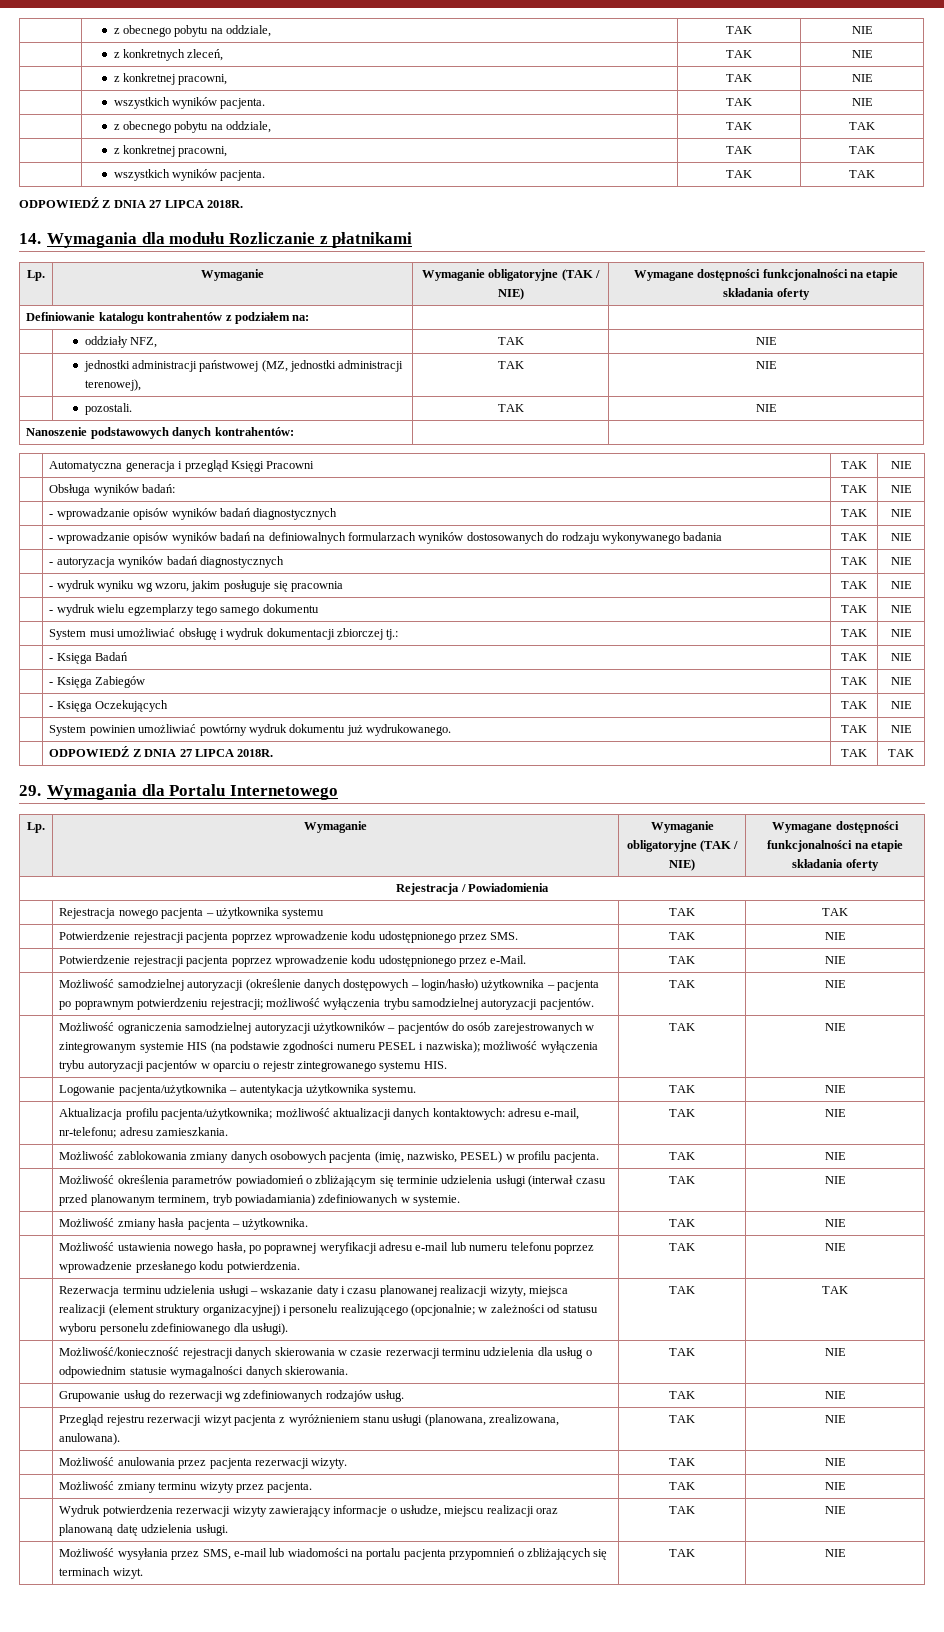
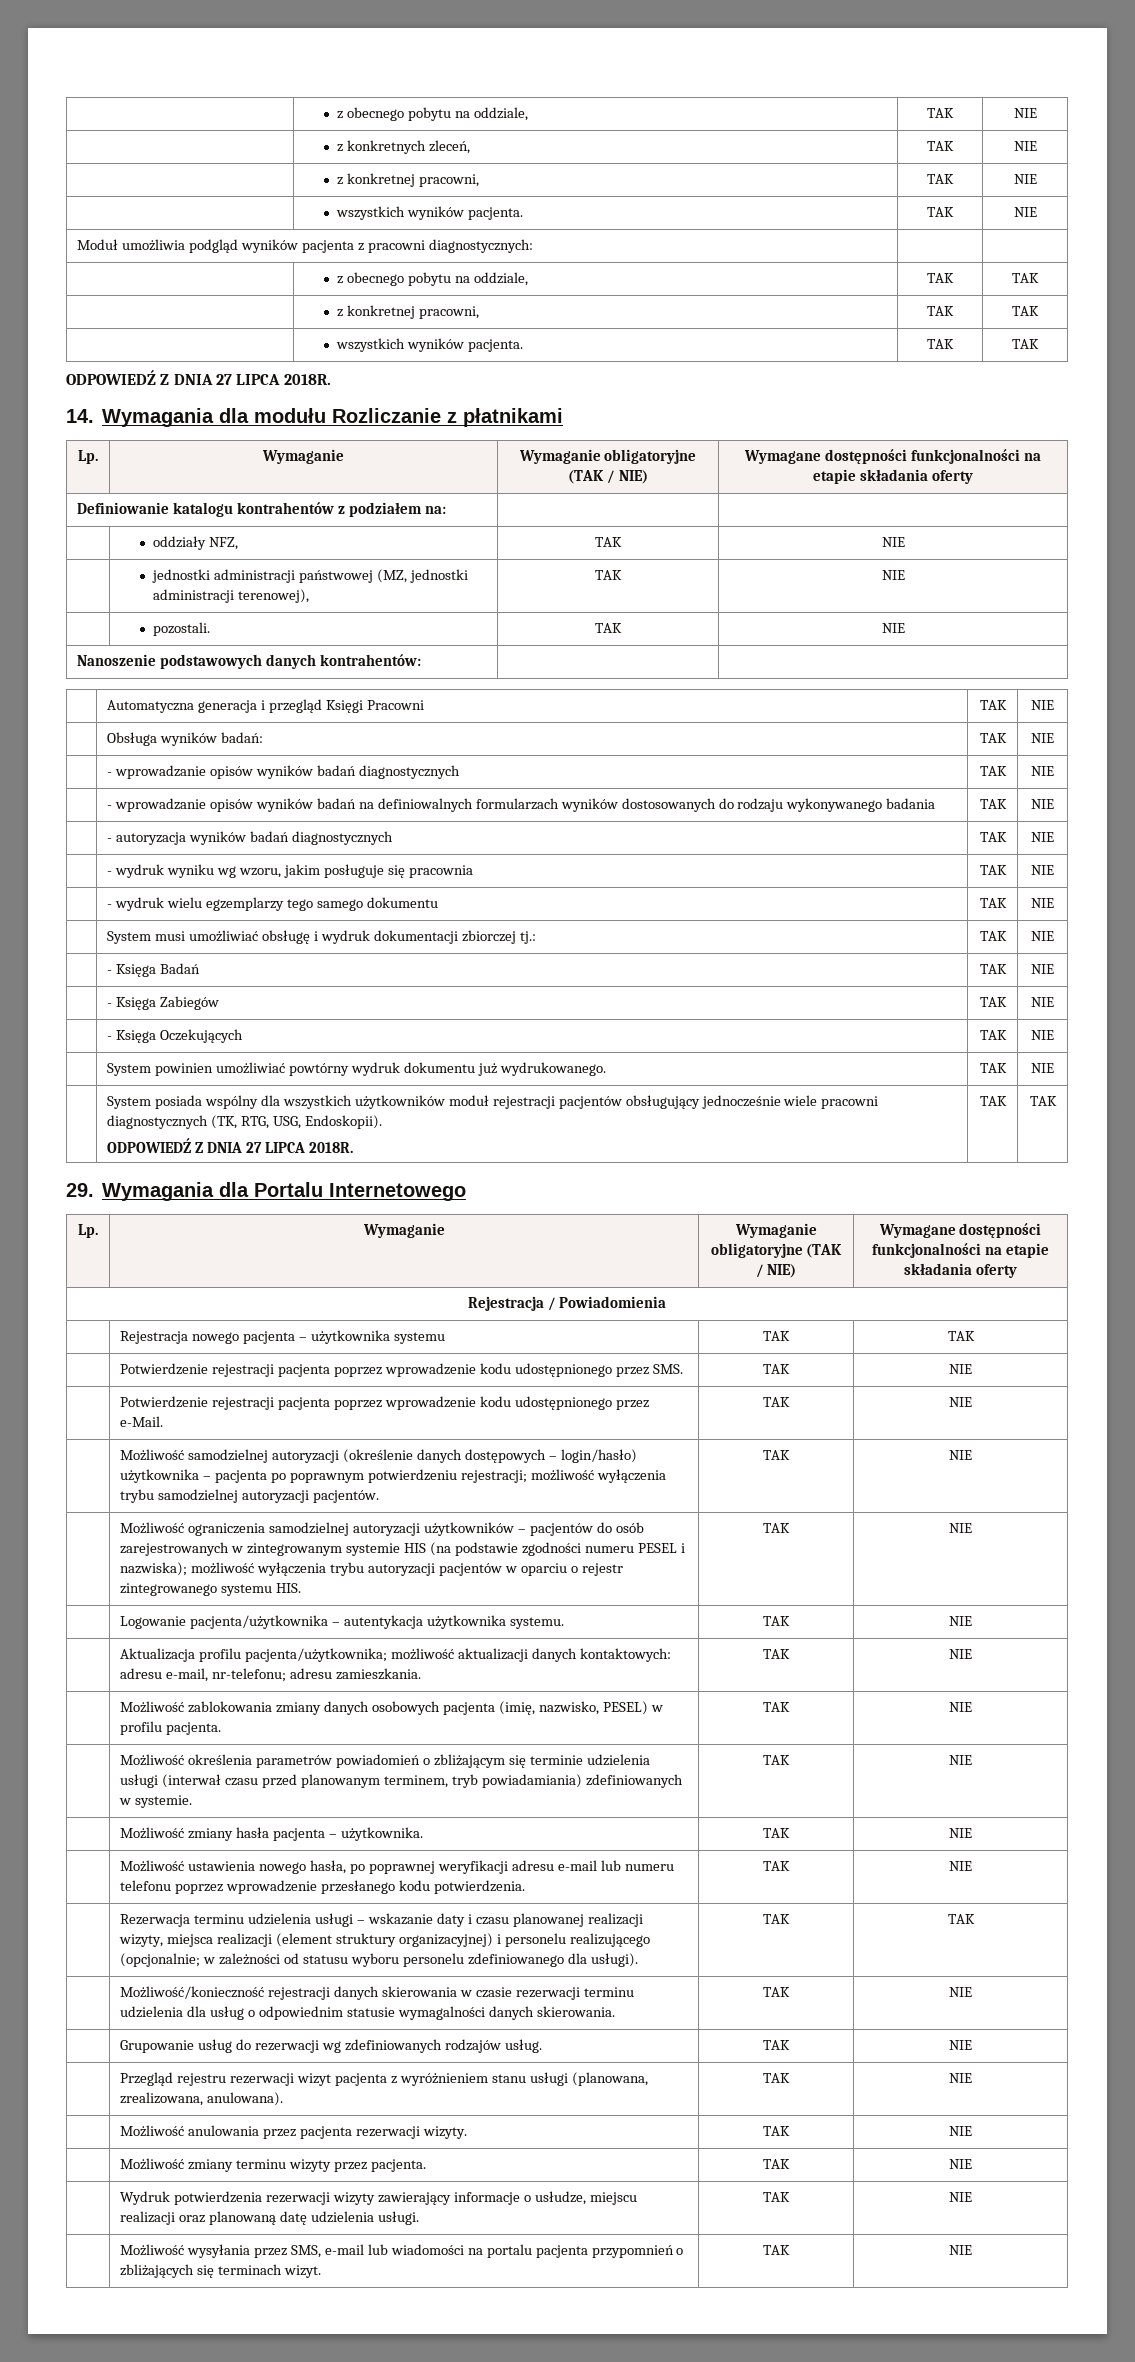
+ Moduł umożliwia podgląd wyników pacjenta z pracowni diagnostycznych: | |
- | ODPOWIEDŹ Z DNIA 27 LIPCA 2018R. | TAK | TAK
+ | System posiada wspólny dla wszystkich użytkowników moduł rejestracji pacjentów obsługujący jednocześnie wiele pracowni diagnostycznych (TK, RTG, USG, Endoskopii).
+ ODPOWIEDŹ Z DNIA 27 LIPCA 2018R. | TAK | TAK

